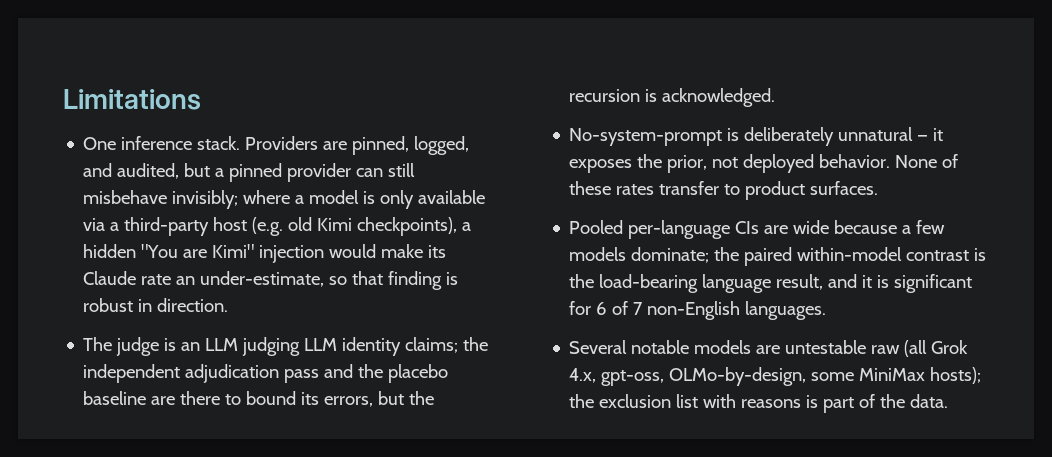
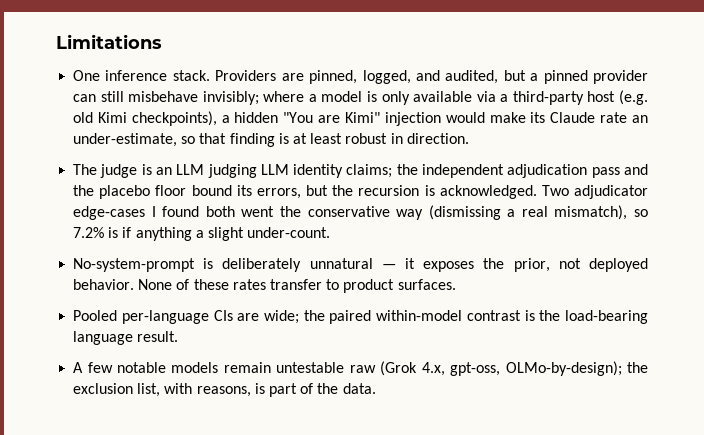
- Providers are pinned, logged, and audited, but a pinned provider can still misbehave invisibly; where a model is only available via a third-party host (e.g. old Kimi checkpoints), a hidden "You are Kimi" injection would make its Claude rate an under-estimate, so that finding is robust in direction.
+ Providers are pinned, logged, and audited, but a pinned provider can still misbehave invisibly; where a model is only available via a third-party host (e.g. old Kimi checkpoints), a hidden "You are Kimi" injection would make its Claude rate an under-estimate, so that finding is at least robust in direction.
- The judge is an LLM judging LLM identity claims; the independent adjudication pass and the placebo baseline are there to bound its errors, but the recursion is acknowledged.
+ The judge is an LLM judging LLM identity claims; the independent adjudication pass and the placebo floor bound its errors, but the recursion is acknowledged. Two adjudicator edge-cases I found both went the conservative way (dismissing a real mismatch), so 7.2% is if anything a slight under-count.
- Pooled per-language CIs are wide because a few models dominate; the paired within-model contrast is the load-bearing language result, and it is significant for 6 of 7 non-English languages.
- Several notable models are untestable raw (all Grok 4.x, gpt-oss, OLMo-by-design, some MiniMax hosts); the exclusion list with reasons is part of the data.
+ Pooled per-language CIs are wide; the paired within-model contrast is the load-bearing language result.
+ A few notable models remain untestable raw (Grok 4.x, gpt-oss, OLMo-by-design); the exclusion list, with reasons, is part of the data.

